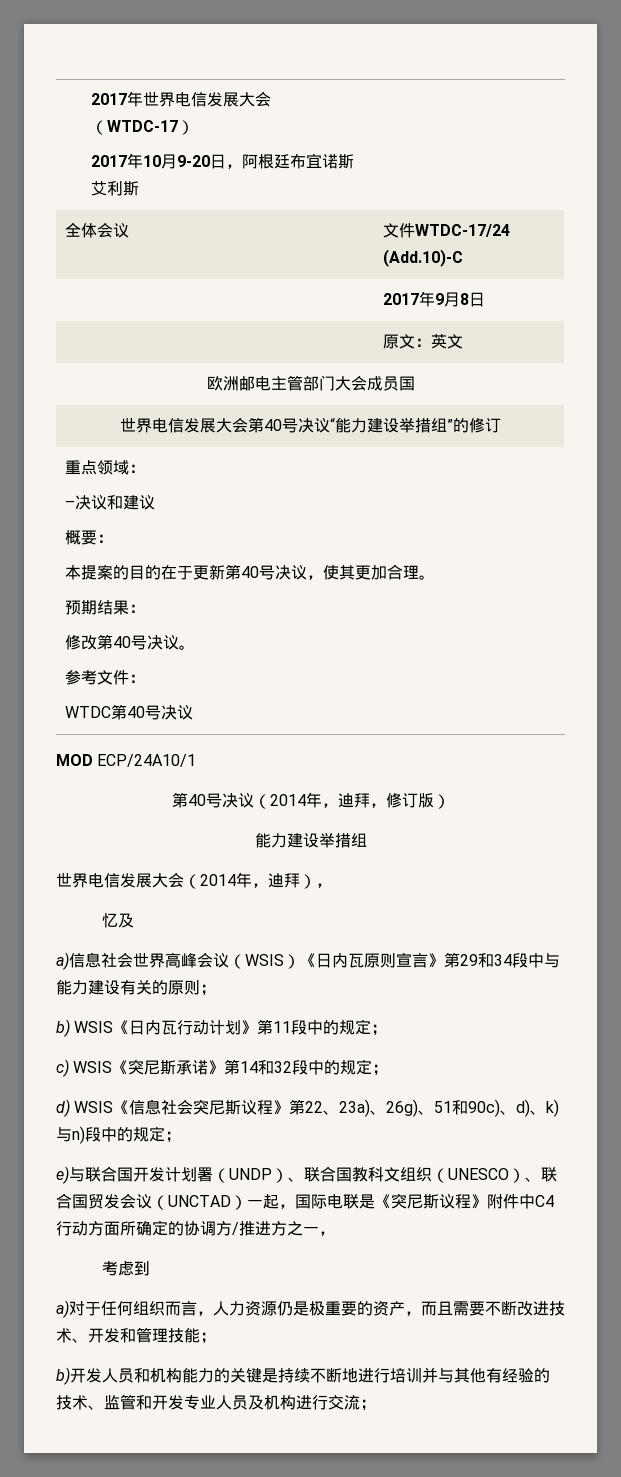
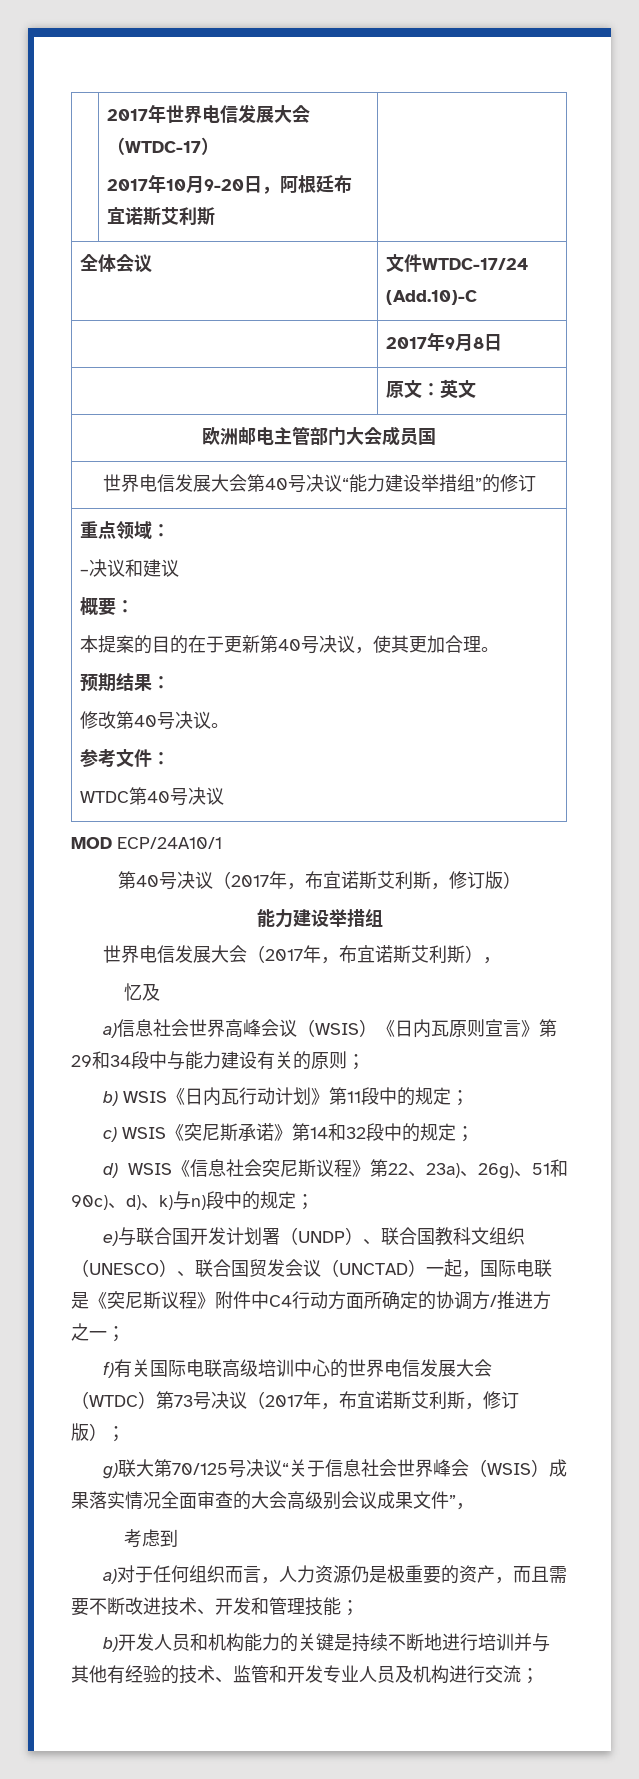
- 第40号决议（2014年，迪拜，修订版）
+ 第40号决议（2017年，布宜诺斯艾利斯，修订版）
- 世界电信发展大会（2014年，迪拜），
+ 世界电信发展大会（2017年，布宜诺斯艾利斯），
- e)与联合国开发计划署（UNDP）、联合国教科文组织（UNESCO）、联合国贸发会议（UNCTAD）一起，国际电联是《突尼斯议程》附件中C4行动方面所确定的协调方/推进方之一，
+ e)与联合国开发计划署（UNDP）、联合国教科文组织（UNESCO）、联合国贸发会议（UNCTAD）一起，国际电联是《突尼斯议程》附件中C4行动方面所确定的协调方/推进方之一；
+ f)有关国际电联高级培训中心的世界电信发展大会（WTDC）第73号决议（2017年，布宜诺斯艾利斯，修订版）；
+ g)联大第70/125号决议“关于信息社会世界峰会（WSIS）成果落实情况全面审查的大会高级别会议成果文件”，

